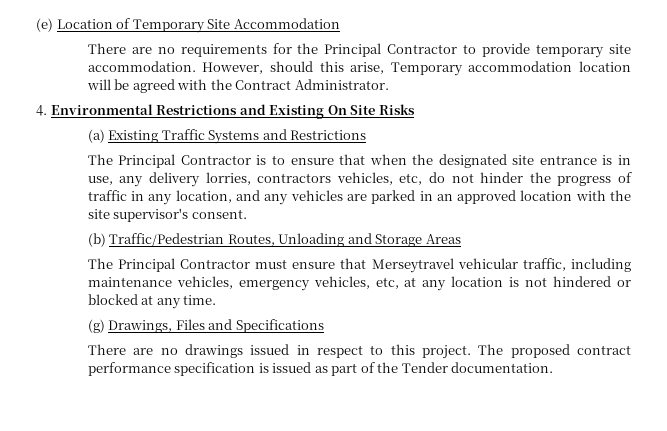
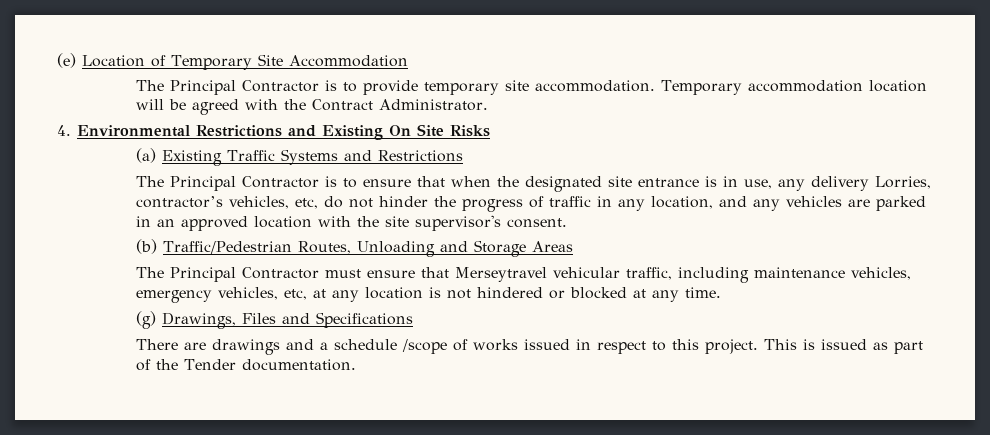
- There are no requirements for the Principal Contractor to provide temporary site accommodation.
+ The Principal Contractor is to provide temporary site accommodation.
- However, should this arise, Temporary accommodation location will be agreed with the Contract Administrator.
+ Temporary accommodation location will be agreed with the Contract Administrator.
- The Principal Contractor is to ensure that when the designated site entrance is in use, any delivery lorries, contractors vehicles, etc, do not hinder the progress of traffic in any location, and any vehicles are parked in an approved location with the site supervisor's consent.
+ The Principal Contractor is to ensure that when the designated site entrance is in use, any delivery Lorries, contractor’s vehicles, etc, do not hinder the progress of traffic in any location, and any vehicles are parked in an approved location with the site supervisor's consent.
- There are no drawings issued in respect to this project.
+ There are drawings and a schedule /scope of works issued in respect to this project.
- The proposed contract performance specification is issued as part of the Tender documentation.
+ This is issued as part of the Tender documentation.

